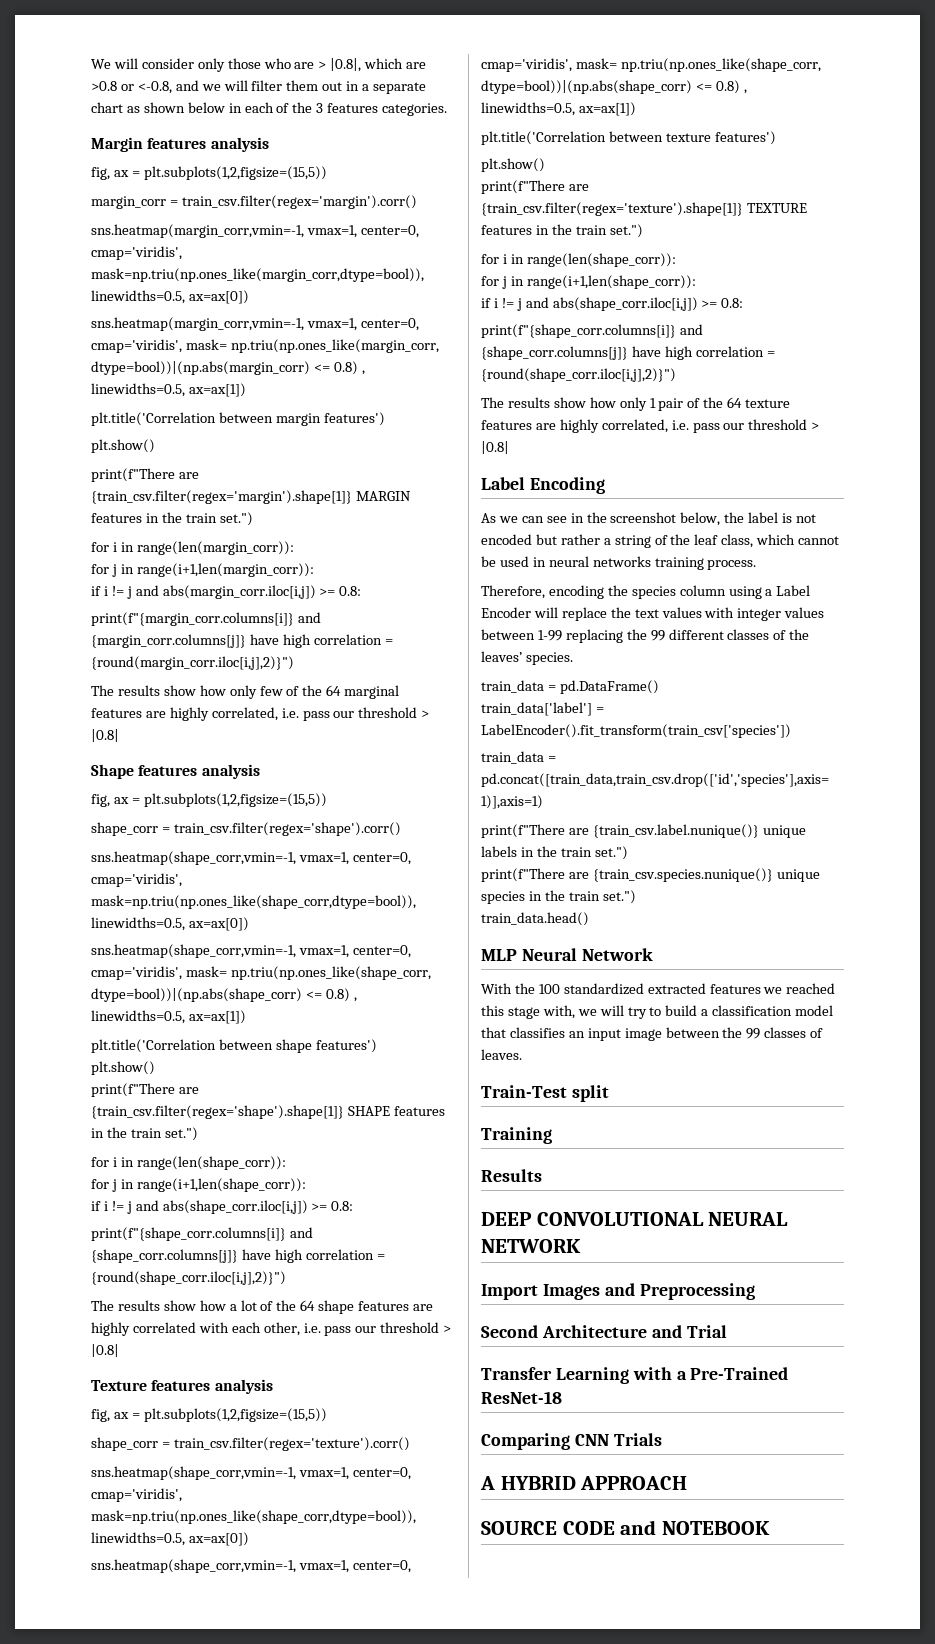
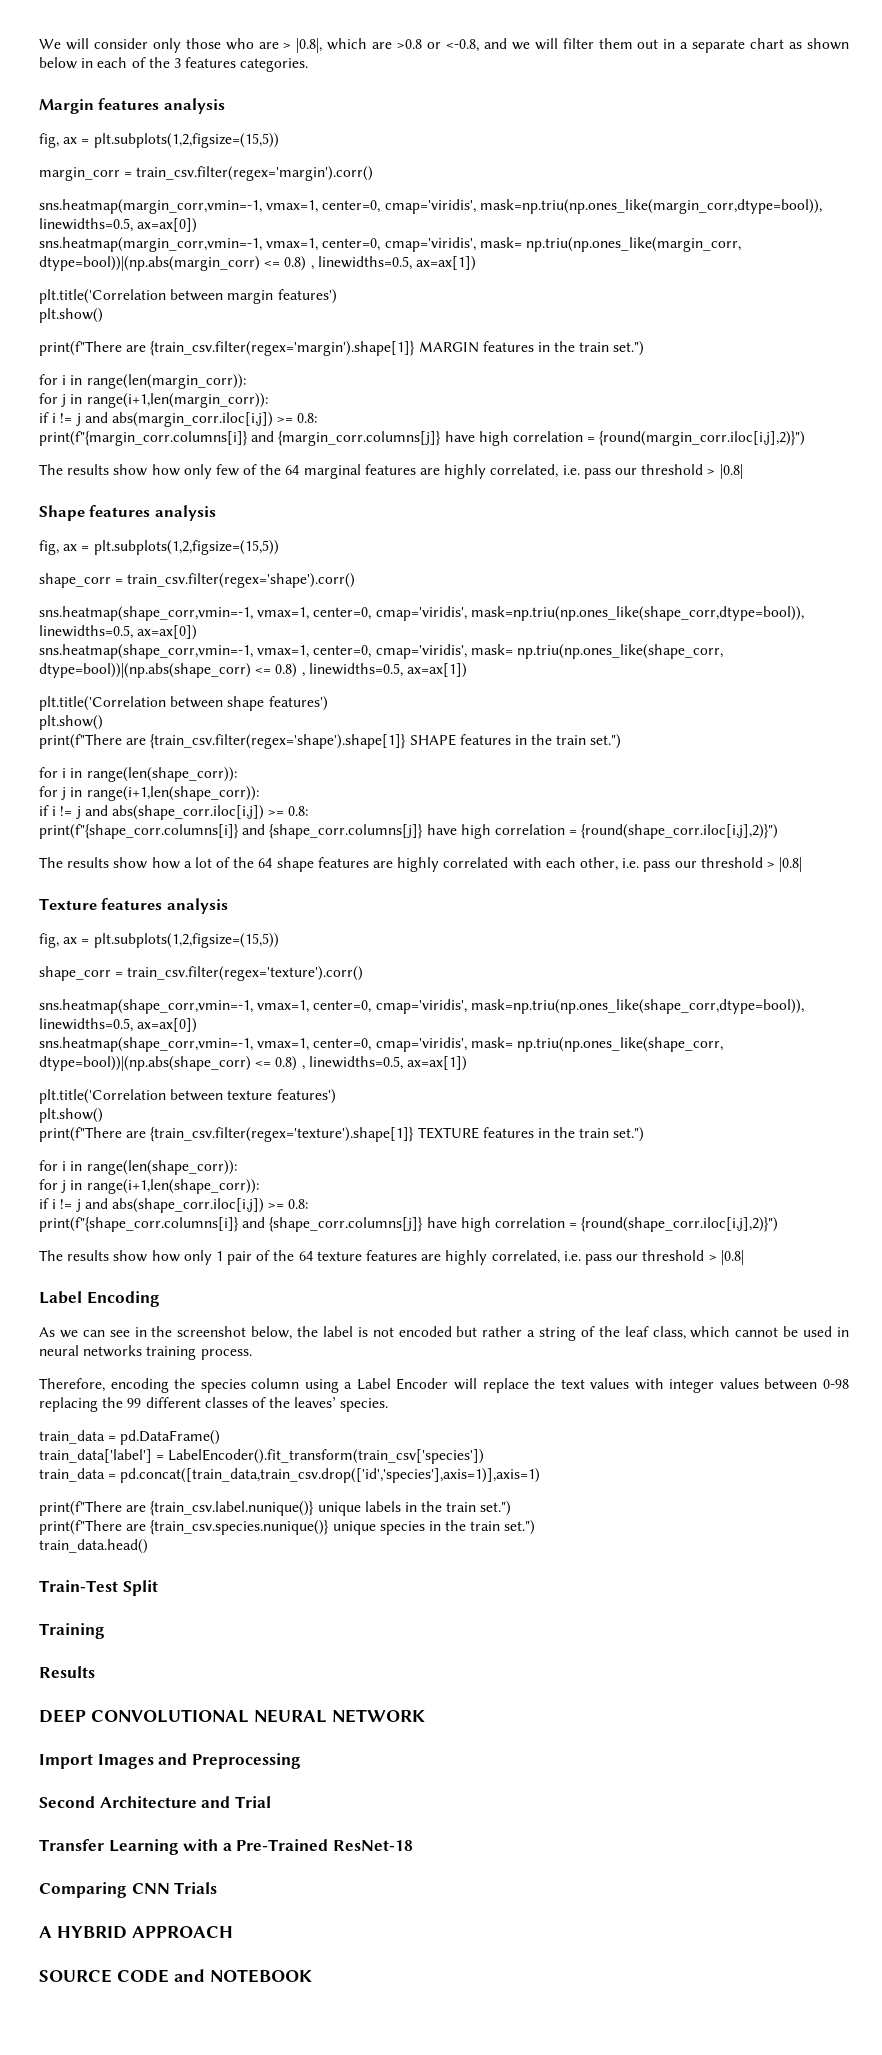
- Therefore, encoding the species column using a Label Encoder will replace the text values with integer values between 1-99 replacing the 99 different classes of the leaves’ species.
+ Therefore, encoding the species column using a Label Encoder will replace the text values with integer values between 0-98 replacing the 99 different classes of the leaves’ species.
- MLP Neural Network
- With the 100 standardized extracted features we reached this stage with, we will try to build a classification model that classifies an input image between the 99 classes of leaves.
- Train-Test split
+ Train-Test Split

